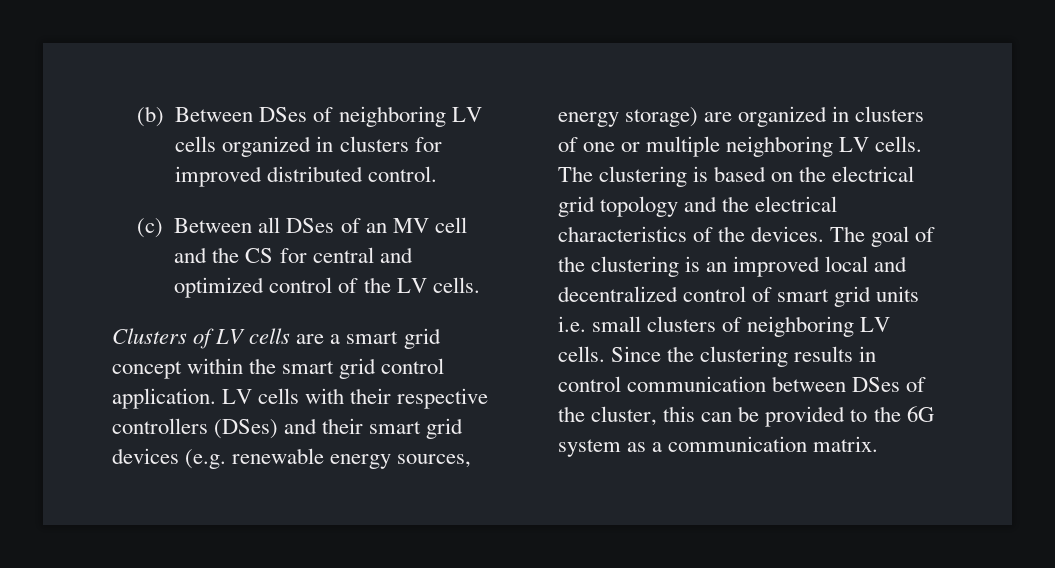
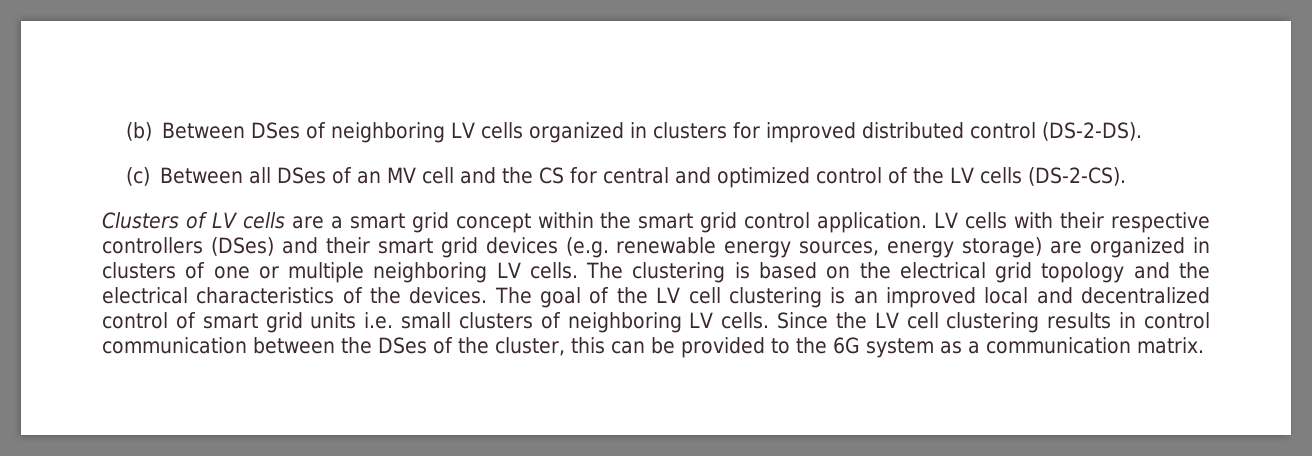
- (b) Between DSes of neighboring LV cells organized in clusters for improved distributed control.
+ (b) Between DSes of neighboring LV cells organized in clusters for improved distributed control (DS-2-DS).
- (c) Between all DSes of an MV cell and the CS for central and optimized control of the LV cells.
+ (c) Between all DSes of an MV cell and the CS for central and optimized control of the LV cells (DS-2-CS).
- The goal of the clustering is an improved local and decentralized control of smart grid units i.e. small clusters of neighboring LV cells.
+ The goal of the LV cell clustering is an improved local and decentralized control of smart grid units i.e. small clusters of neighboring LV cells.
- Since the clustering results in control communication between DSes of the cluster, this can be provided to the 6G system as a communication matrix.
+ Since the LV cell clustering results in control communication between the DSes of the cluster, this can be provided to the 6G system as a communication matrix.

